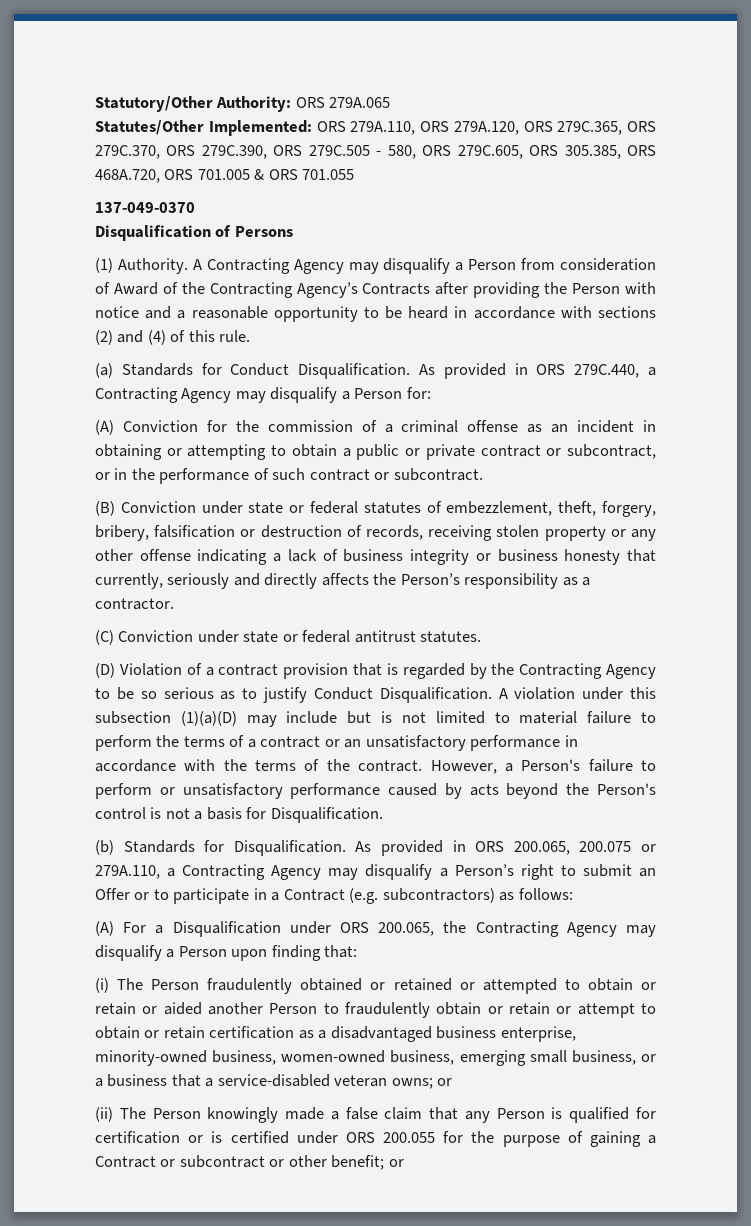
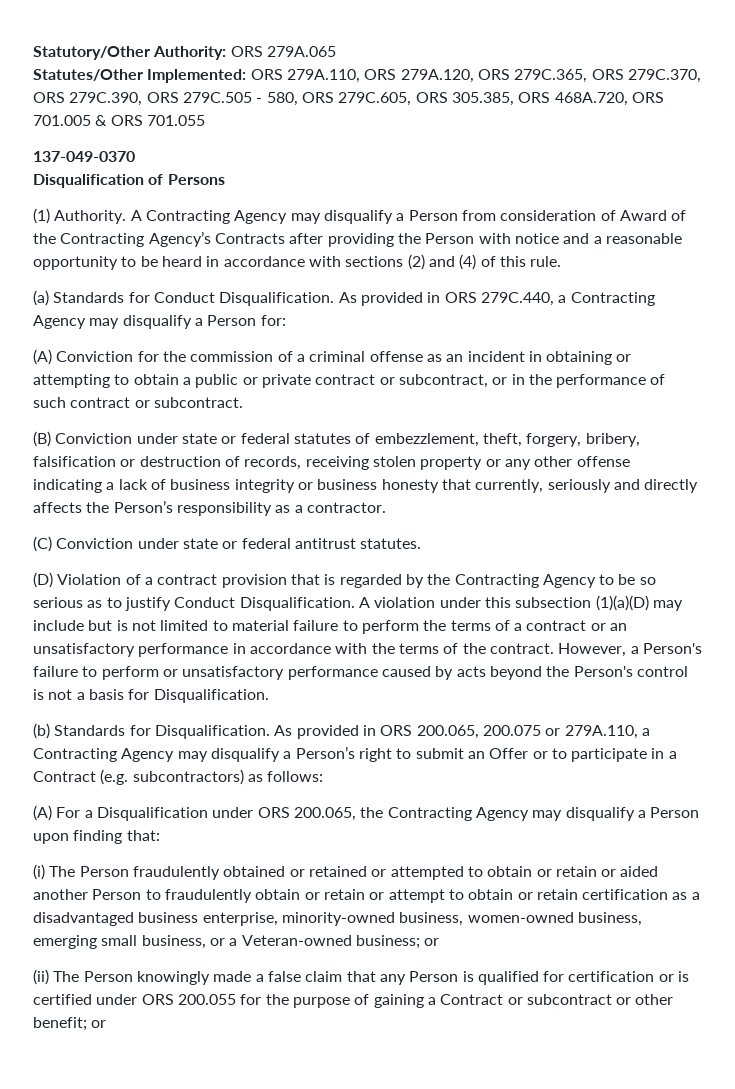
- (i) The Person fraudulently obtained or retained or attempted to obtain or retain or aided another Person to fraudulently obtain or retain or attempt to obtain or retain certification as a disadvantaged business enterprise, minority-owned business, women-owned business, emerging small business, or a business that a service-disabled veteran owns; or
+ (i) The Person fraudulently obtained or retained or attempted to obtain or retain or aided another Person to fraudulently obtain or retain or attempt to obtain or retain certification as a disadvantaged business enterprise, minority-owned business, women-owned business, emerging small business, or a Veteran-owned business; or

